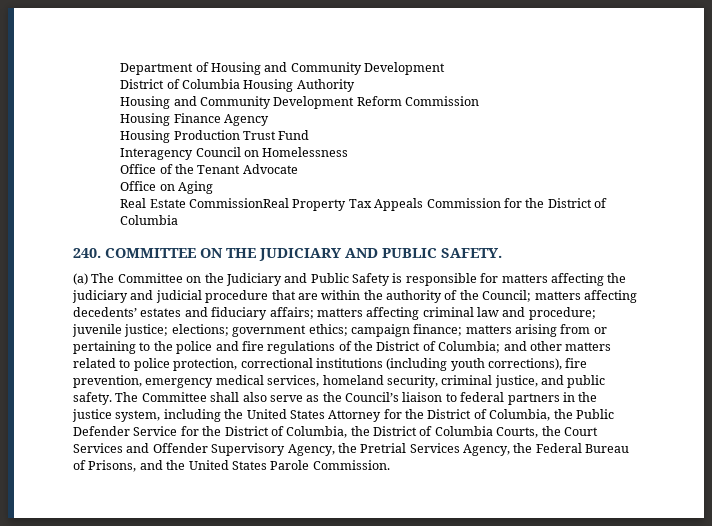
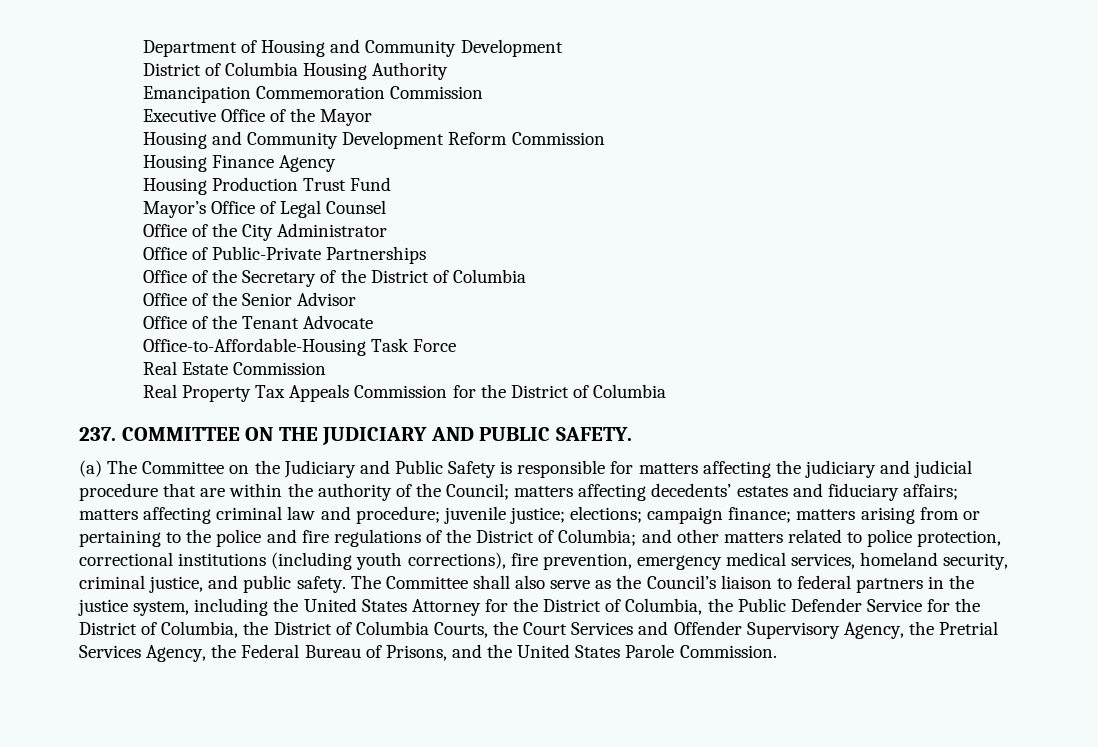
+ Emancipation Commemoration Commission
+ Executive Office of the Mayor
- Interagency Council on Homelessness
+ Mayor’s Office of Legal Counsel
+ Office of the City Administrator
+ Office of Public-Private Partnerships
+ Office of the Secretary of the District of Columbia
+ Office of the Senior Advisor
- Office on Aging
+ Office-to-Affordable-Housing Task Force
- Real Estate CommissionReal Property Tax Appeals Commission for the District of Columbia
+ Real Estate Commission
+ Real Property Tax Appeals Commission for the District of Columbia
- 240. COMMITTEE ON THE JUDICIARY AND PUBLIC SAFETY.
+ 237. COMMITTEE ON THE JUDICIARY AND PUBLIC SAFETY.
- government ethics;

